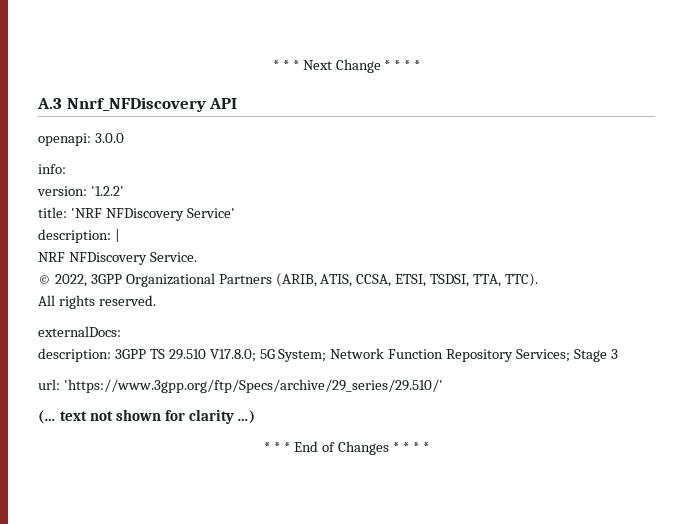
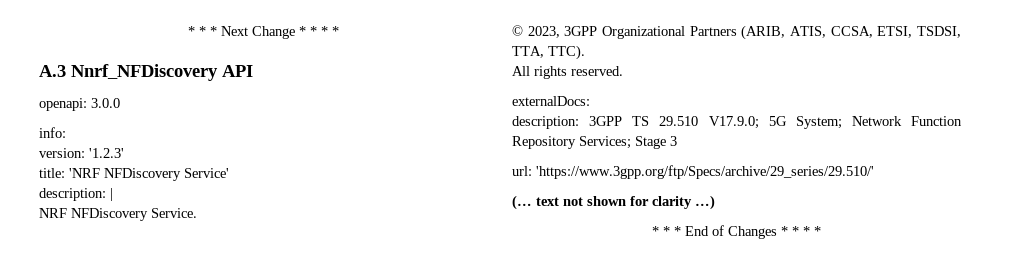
- version: '1.2.2'
+ version: '1.2.3'
- © 2022, 3GPP Organizational Partners (ARIB, ATIS, CCSA, ETSI, TSDSI, TTA, TTC).
+ © 2023, 3GPP Organizational Partners (ARIB, ATIS, CCSA, ETSI, TSDSI, TTA, TTC).
- description: 3GPP TS 29.510 V17.8.0; 5G System; Network Function Repository Services; Stage 3
+ description: 3GPP TS 29.510 V17.9.0; 5G System; Network Function Repository Services; Stage 3

